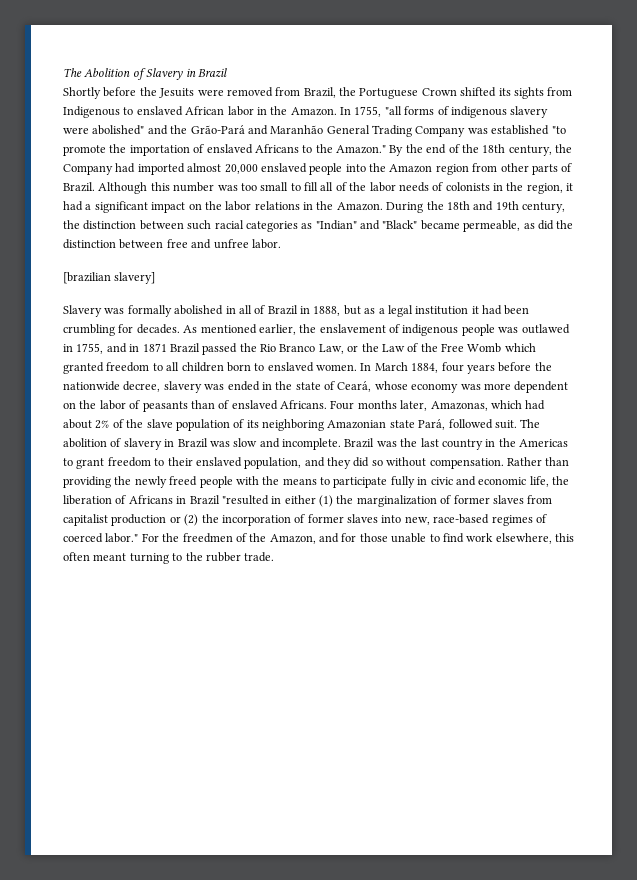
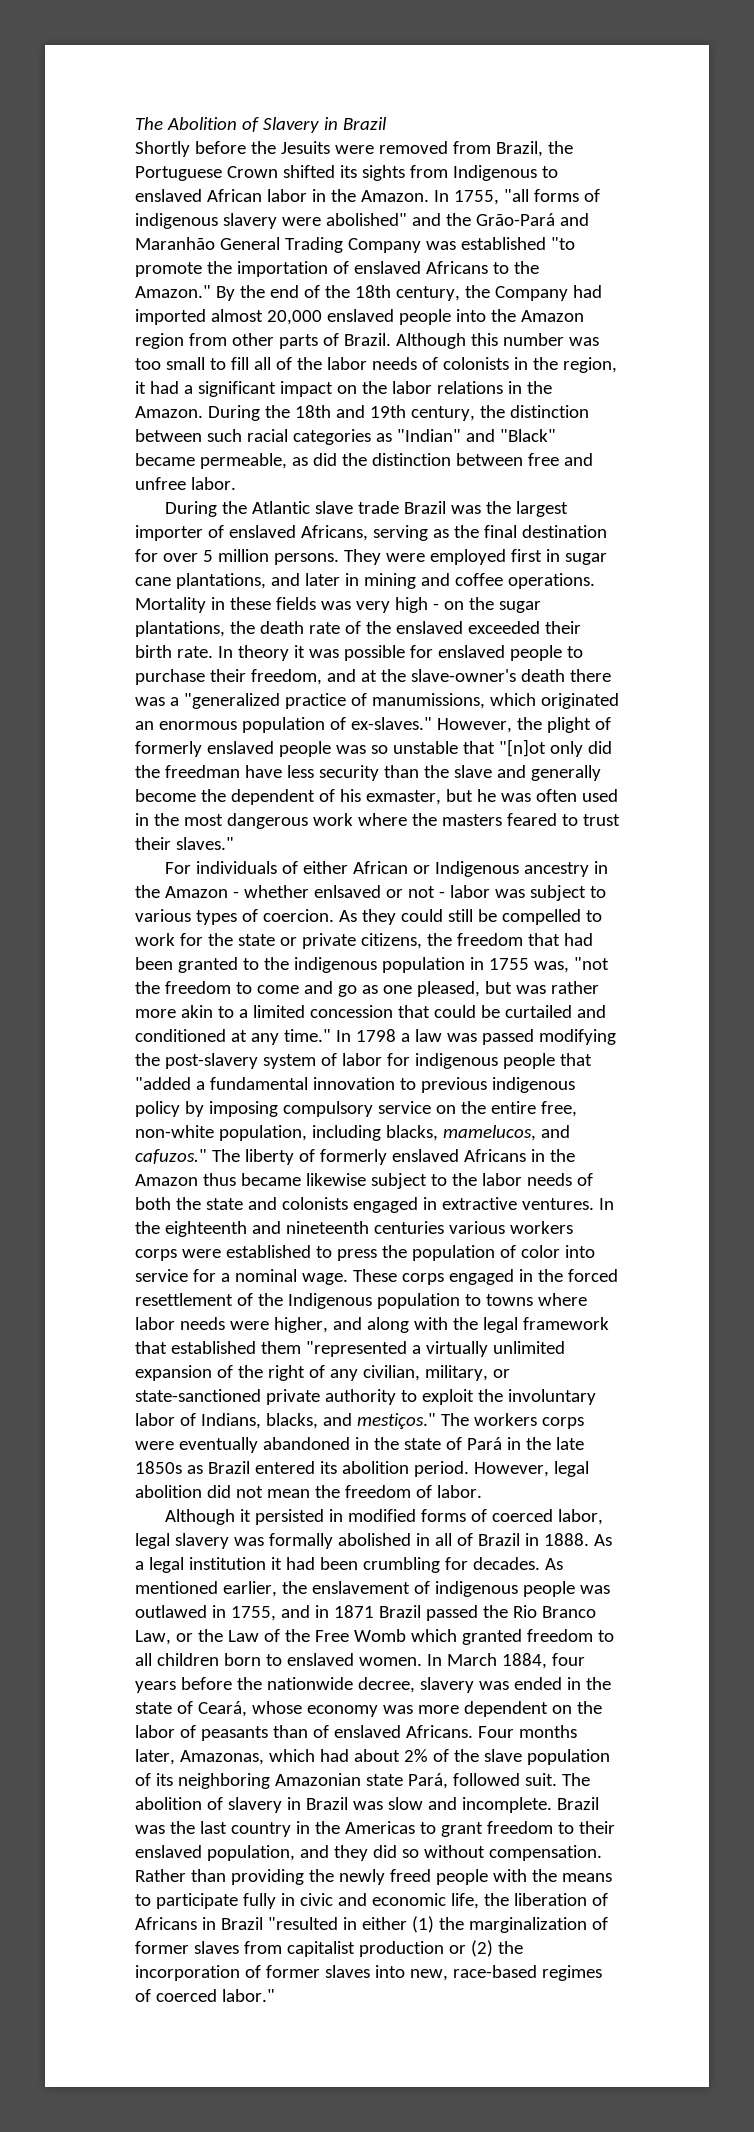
- [brazilian slavery]
- Slavery was formally abolished in all of Brazil in 1888, but as a legal institution it had been crumbling for decades.
+ During the Atlantic slave trade Brazil was the largest importer of enslaved Africans, serving as the final destination for over 5 million persons. They were employed first in sugar cane plantations, and later in mining and coffee operations. Mortality in these fields was very high - on the sugar plantations, the death rate of the enslaved exceeded their birth rate. In theory it was possible for enslaved people to purchase their freedom, and at the slave-owner's death there was a "generalized practice of manumissions, which originated an enormous population of ex-slaves." However, the plight of formerly enslaved people was so unstable that "[n]ot only did the freedman have less security than the slave and generally become the dependent of his exmaster, but he was often used in the most dangerous work where the masters feared to trust their slaves."
+ For individuals of either African or Indigenous ancestry in the Amazon - whether enlsaved or not - labor was subject to various types of coercion. As they could still be compelled to work for the state or private citizens, the freedom that had been granted to the indigenous population in 1755 was, "not the freedom to come and go as one pleased, but was rather more akin to a limited concession that could be curtailed and conditioned at any time." In 1798 a law was passed modifying the post-slavery system of labor for indigenous people that "added a fundamental innovation to previous indigenous policy by imposing compulsory service on the entire free, non-white population, including blacks, mamelucos, and cafuzos." The liberty of formerly enslaved Africans in the Amazon thus became likewise subject to the labor needs of both the state and colonists engaged in extractive ventures. In the eighteenth and nineteenth centuries various workers corps were established to press the population of color into service for a nominal wage. These corps engaged in the forced resettlement of the Indigenous population to towns where labor needs were higher, and along with the legal framework that established them "represented a virtually unlimited expansion of the right of any civilian, military, or state-sanctioned private authority to exploit the involuntary labor of Indians, blacks, and mestiços." The workers corps were eventually abandoned in the state of Pará in the late 1850s as Brazil entered its abolition period. However, legal abolition did not mean the freedom of labor.
+ Although it persisted in modified forms of coerced labor, legal slavery was formally abolished in all of Brazil in 1888. As a legal institution it had been crumbling for decades.
- For the freedmen of the Amazon, and for those unable to find work elsewhere, this often meant turning to the rubber trade.

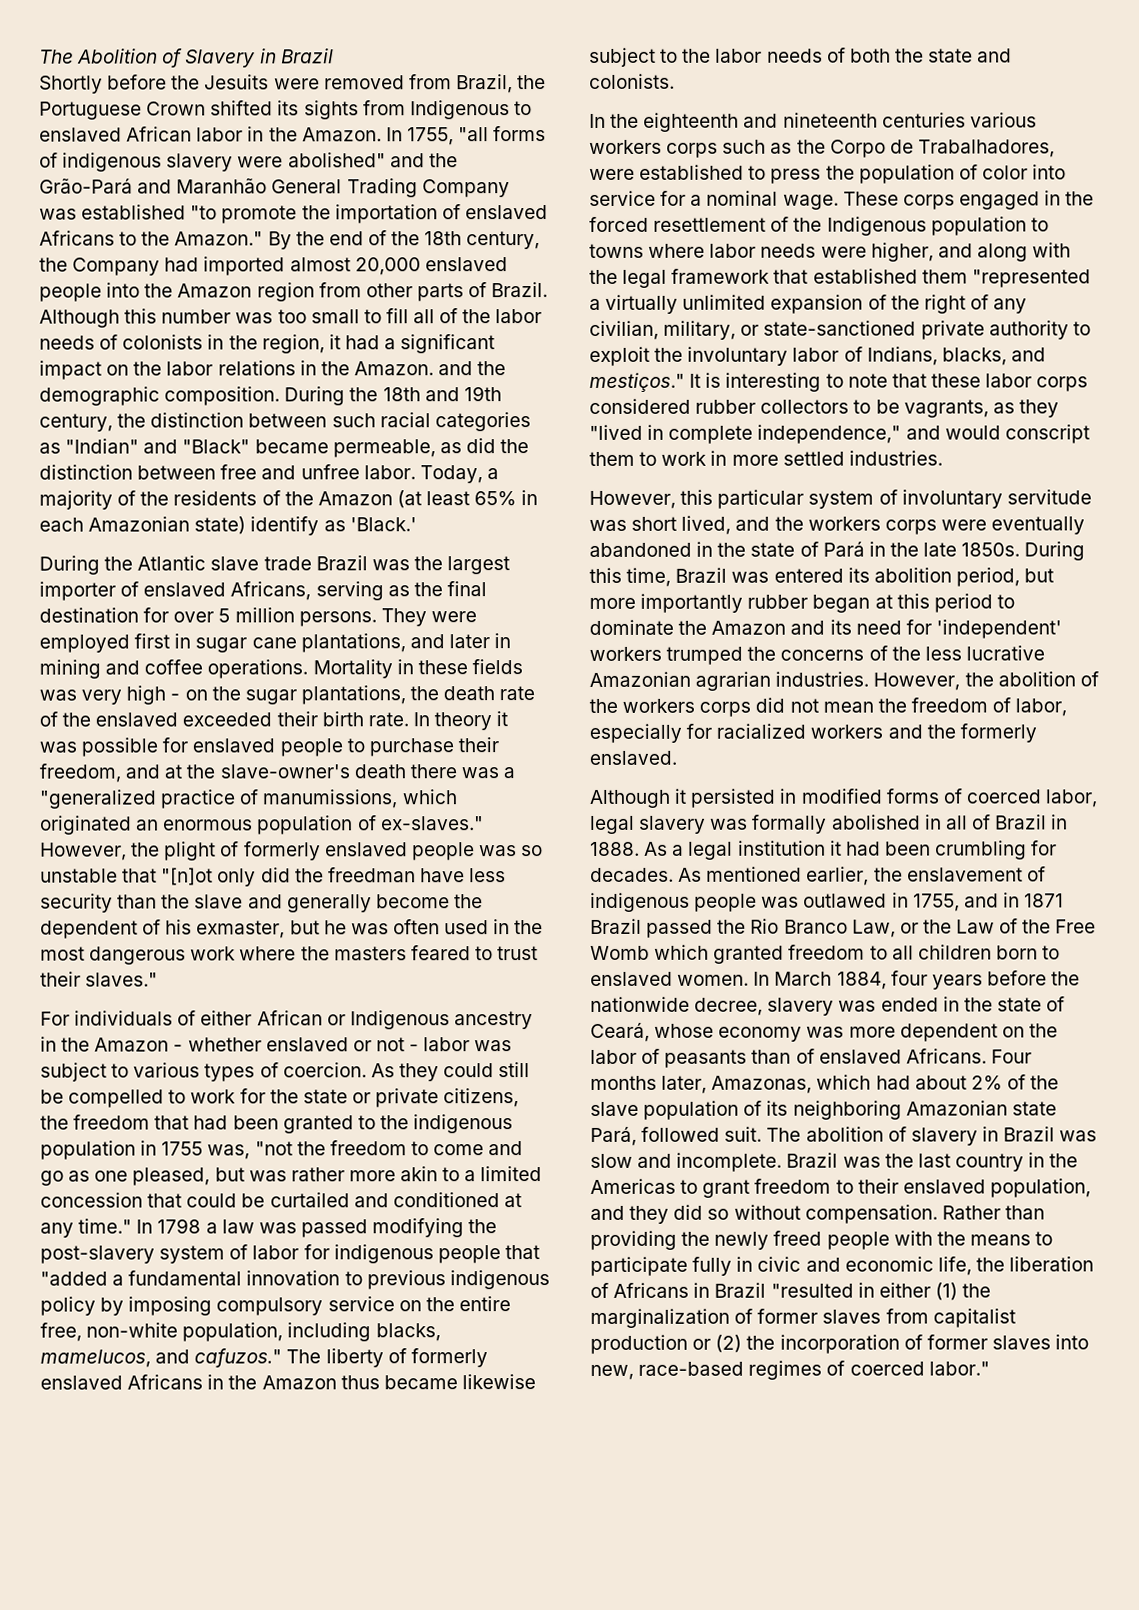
- Although this number was too small to fill all of the labor needs of colonists in the region, it had a significant impact on the labor relations in the Amazon.
+ Although this number was too small to fill all of the labor needs of colonists in the region, it had a significant impact on the labor relations in the Amazon. and the demographic composition.
+ Today, a majority of the residents of the Amazon (at least 65% in each Amazonian state) identify as 'Black.'
- For individuals of either African or Indigenous ancestry in the Amazon - whether enlsaved or not - labor was subject to various types of coercion.
+ For individuals of either African or Indigenous ancestry in the Amazon - whether enslaved or not - labor was subject to various types of coercion.
- The liberty of formerly enslaved Africans in the Amazon thus became likewise subject to the labor needs of both the state and colonists engaged in extractive ventures. In the eighteenth and nineteenth centuries various workers corps were established to press the population of color into service for a nominal wage.
+ The liberty of formerly enslaved Africans in the Amazon thus became likewise subject to the labor needs of both the state and colonists.
+ In the eighteenth and nineteenth centuries various workers corps such as the Corpo de Trabalhadores, were established to press the population of color into service for a nominal wage.
- The workers corps were eventually abandoned in the state of Pará in the late 1850s as Brazil entered its abolition period. However, legal abolition did not mean the freedom of labor.
+ It is interesting to note that these labor corps considered rubber collectors to be vagrants, as they "lived in complete independence," and would conscript them to work in more settled industries.
+ However, this particular system of involuntary servitude was short lived, and the workers corps were eventually abandoned in the state of Pará in the late 1850s. During this time, Brazil was entered its abolition period, but more importantly rubber began at this period to dominate the Amazon and its need for 'independent' workers trumped the concerns of the less lucrative Amazonian agrarian industries. However, the abolition of the workers corps did not mean the freedom of labor, especially for racialized workers and the formerly enslaved.

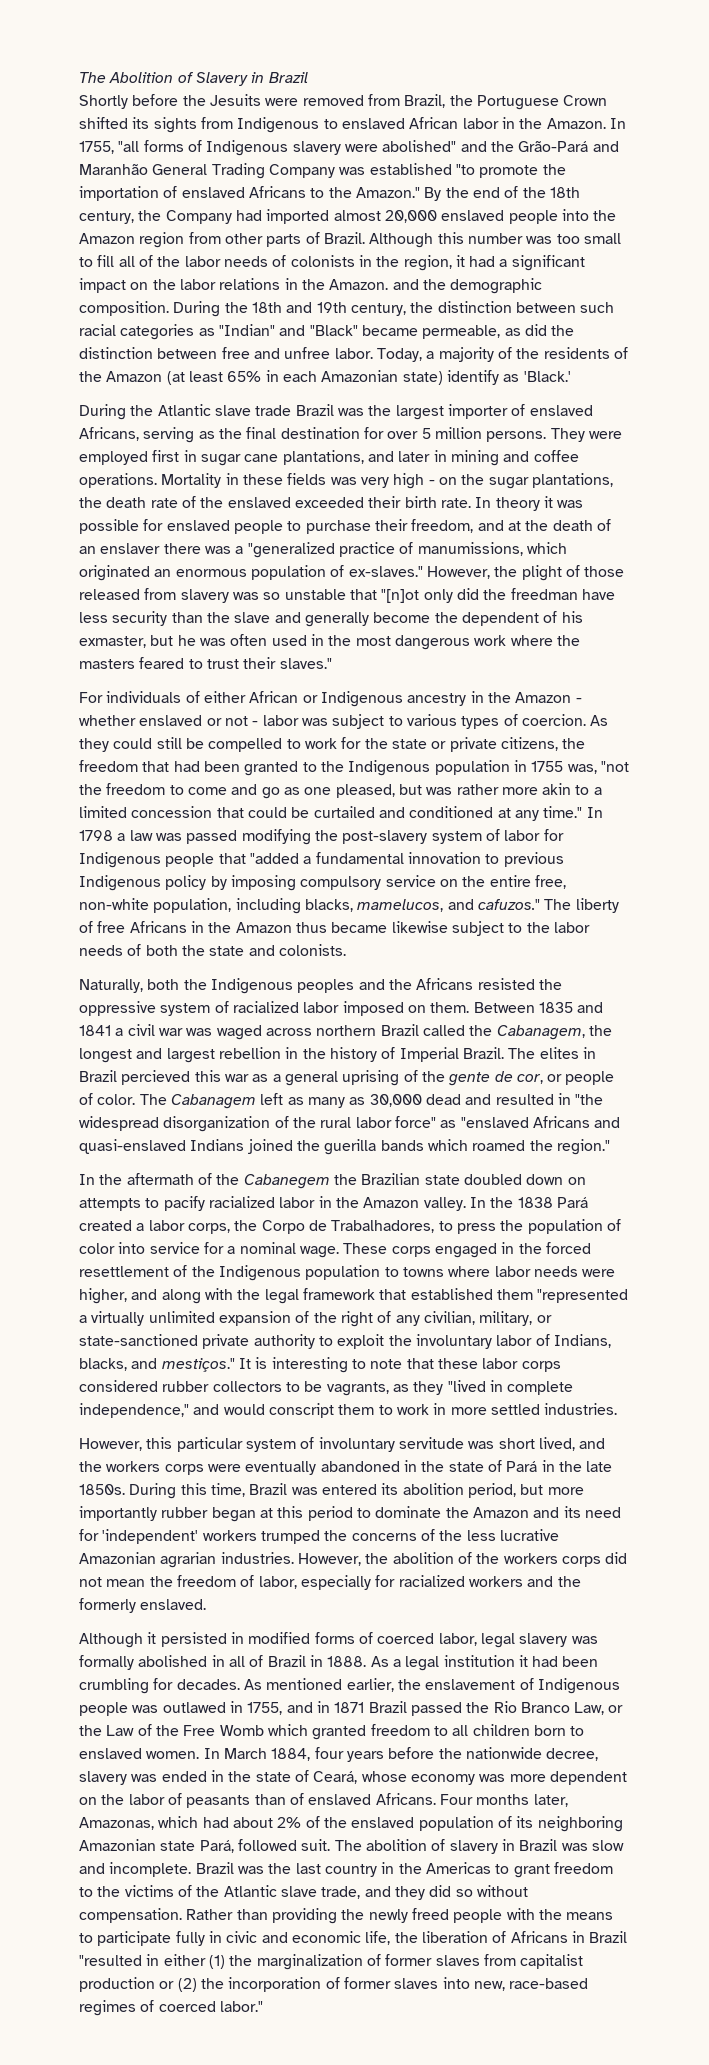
- In 1755, "all forms of indigenous slavery were abolished" and the Grão-Pará and Maranhão General Trading Company was established "to promote the importation of enslaved Africans to the Amazon."
+ In 1755, "all forms of Indigenous slavery were abolished" and the Grão-Pará and Maranhão General Trading Company was established "to promote the importation of enslaved Africans to the Amazon."
- In theory it was possible for enslaved people to purchase their freedom, and at the slave-owner's death there was a "generalized practice of manumissions, which originated an enormous population of ex-slaves."
+ In theory it was possible for enslaved people to purchase their freedom, and at the death of an enslaver there was a "generalized practice of manumissions, which originated an enormous population of ex-slaves."
- However, the plight of formerly enslaved people was so unstable that "[n]ot only did the freedman have less security than the slave and generally become the dependent of his exmaster, but he was often used in the most dangerous work where the masters feared to trust their slaves."
+ However, the plight of those released from slavery was so unstable that "[n]ot only did the freedman have less security than the slave and generally become the dependent of his exmaster, but he was often used in the most dangerous work where the masters feared to trust their slaves."
- As they could still be compelled to work for the state or private citizens, the freedom that had been granted to the indigenous population in 1755 was, "not the freedom to come and go as one pleased, but was rather more akin to a limited concession that could be curtailed and conditioned at any time."
+ As they could still be compelled to work for the state or private citizens, the freedom that had been granted to the Indigenous population in 1755 was, "not the freedom to come and go as one pleased, but was rather more akin to a limited concession that could be curtailed and conditioned at any time."
- In 1798 a law was passed modifying the post-slavery system of labor for indigenous people that "added a fundamental innovation to previous indigenous policy by imposing compulsory service on the entire free, non-white population, including blacks, mamelucos, and cafuzos."
+ In 1798 a law was passed modifying the post-slavery system of labor for Indigenous people that "added a fundamental innovation to previous Indigenous policy by imposing compulsory service on the entire free, non-white population, including blacks, mamelucos, and cafuzos."
- The liberty of formerly enslaved Africans in the Amazon thus became likewise subject to the labor needs of both the state and colonists.
+ The liberty of free Africans in the Amazon thus became likewise subject to the labor needs of both the state and colonists.
- In the eighteenth and nineteenth centuries various workers corps such as the Corpo de Trabalhadores, were established to press the population of color into service for a nominal wage.
+ Naturally, both the Indigenous peoples and the Africans resisted the oppressive system of racialized labor imposed on them. Between 1835 and 1841 a civil war was waged across northern Brazil called the Cabanagem, the longest and largest rebellion in the history of Imperial Brazil. The elites in Brazil percieved this war as a general uprising of the gente de cor, or people of color. The Cabanagem left as many as 30,000 dead and resulted in "the widespread disorganization of the rural labor force" as "enslaved Africans and quasi-enslaved Indians joined the guerilla bands which roamed the region."
+ In the aftermath of the Cabanegem the Brazilian state doubled down on attempts to pacify racialized labor in the Amazon valley. In the 1838 Pará created a labor corps, the Corpo de Trabalhadores, to press the population of color into service for a nominal wage.
- As mentioned earlier, the enslavement of indigenous people was outlawed in 1755, and in 1871 Brazil passed the Rio Branco Law, or the Law of the Free Womb which granted freedom to all children born to enslaved women.
+ As mentioned earlier, the enslavement of Indigenous people was outlawed in 1755, and in 1871 Brazil passed the Rio Branco Law, or the Law of the Free Womb which granted freedom to all children born to enslaved women.
- Four months later, Amazonas, which had about 2% of the slave population of its neighboring Amazonian state Pará, followed suit.
+ Four months later, Amazonas, which had about 2% of the enslaved population of its neighboring Amazonian state Pará, followed suit.
- Brazil was the last country in the Americas to grant freedom to their enslaved population, and they did so without compensation.
+ Brazil was the last country in the Americas to grant freedom to the victims of the Atlantic slave trade, and they did so without compensation.

